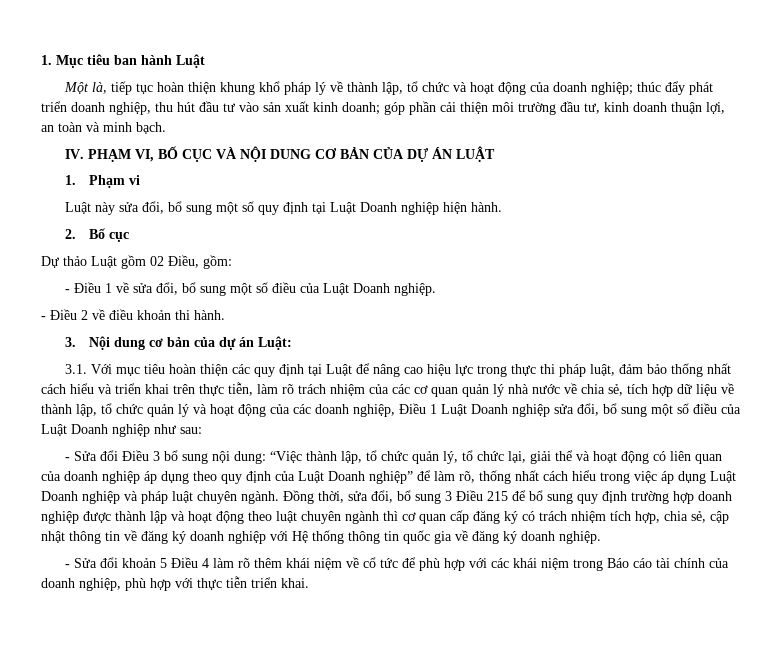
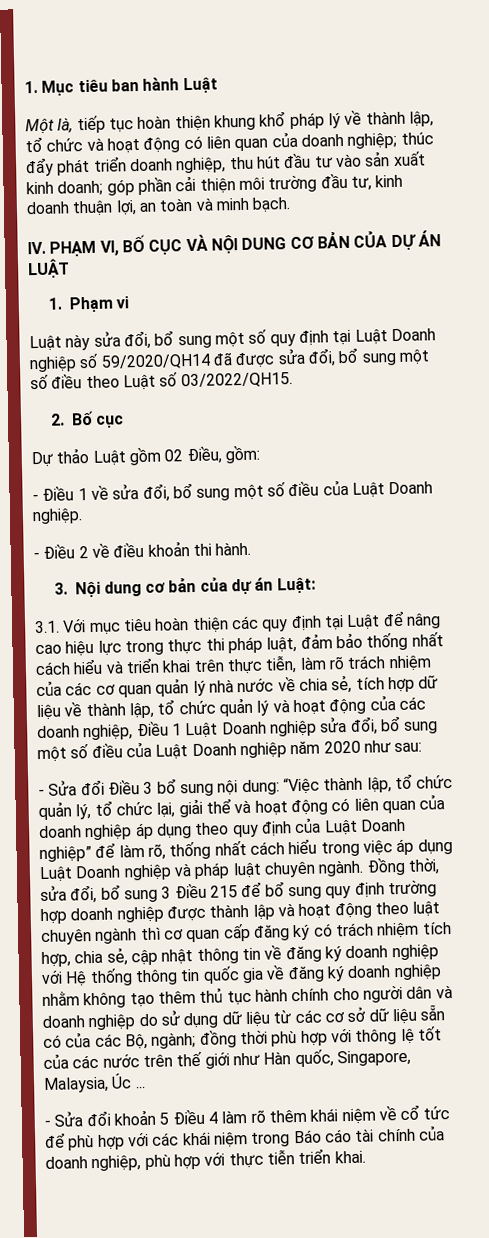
- Một là, tiếp tục hoàn thiện khung khổ pháp lý về thành lập, tổ chức và hoạt động của doanh nghiệp; thúc đẩy phát triển doanh nghiệp, thu hút đầu tư vào sản xuất kinh doanh; góp phần cải thiện môi trường đầu tư, kinh doanh thuận lợi, an toàn và minh bạch.
+ Một là, tiếp tục hoàn thiện khung khổ pháp lý về thành lập, tổ chức và hoạt động có liên quan của doanh nghiệp; thúc đẩy phát triển doanh nghiệp, thu hút đầu tư vào sản xuất kinh doanh; góp phần cải thiện môi trường đầu tư, kinh doanh thuận lợi, an toàn và minh bạch.
- Luật này sửa đổi, bổ sung một số quy định tại Luật Doanh nghiệp hiện hành.
+ Luật này sửa đổi, bổ sung một số quy định tại Luật Doanh nghiệp số 59/2020/QH14 đã được sửa đổi, bổ sung một số điều theo Luật số 03/2022/QH15.
- 3.1. Với mục tiêu hoàn thiện các quy định tại Luật để nâng cao hiệu lực trong thực thi pháp luật, đảm bảo thống nhất cách hiểu và triển khai trên thực tiễn, làm rõ trách nhiệm của các cơ quan quản lý nhà nước về chia sẻ, tích hợp dữ liệu về thành lập, tổ chức quản lý và hoạt động của các doanh nghiệp, Điều 1 Luật Doanh nghiệp sửa đổi, bổ sung một số điều của Luật Doanh nghiệp như sau:
+ 3.1. Với mục tiêu hoàn thiện các quy định tại Luật để nâng cao hiệu lực trong thực thi pháp luật, đảm bảo thống nhất cách hiểu và triển khai trên thực tiễn, làm rõ trách nhiệm của các cơ quan quản lý nhà nước về chia sẻ, tích hợp dữ liệu về thành lập, tổ chức quản lý và hoạt động của các doanh nghiệp, Điều 1 Luật Doanh nghiệp sửa đổi, bổ sung một số điều của Luật Doanh nghiệp năm 2020 như sau:
- Đồng thời, sửa đổi, bổ sung 3 Điều 215 để bổ sung quy định trường hợp doanh nghiệp được thành lập và hoạt động theo luật chuyên ngành thì cơ quan cấp đăng ký có trách nhiệm tích hợp, chia sẻ, cập nhật thông tin về đăng ký doanh nghiệp với Hệ thống thông tin quốc gia về đăng ký doanh nghiệp.
+ Đồng thời, sửa đổi, bổ sung 3 Điều 215 để bổ sung quy định trường hợp doanh nghiệp được thành lập và hoạt động theo luật chuyên ngành thì cơ quan cấp đăng ký có trách nhiệm tích hợp, chia sẻ, cập nhật thông tin về đăng ký doanh nghiệp với Hệ thống thông tin quốc gia về đăng ký doanh nghiệp nhằm không tạo thêm thủ tục hành chính cho người dân và doanh nghiệp do sử dụng dữ liệu từ các cơ sở dữ liệu sẵn có của các Bộ, ngành; đồng thời phù hợp với thông lệ tốt của các nước trên thế giới như Hàn quốc, Singapore, Malaysia, Úc ...

